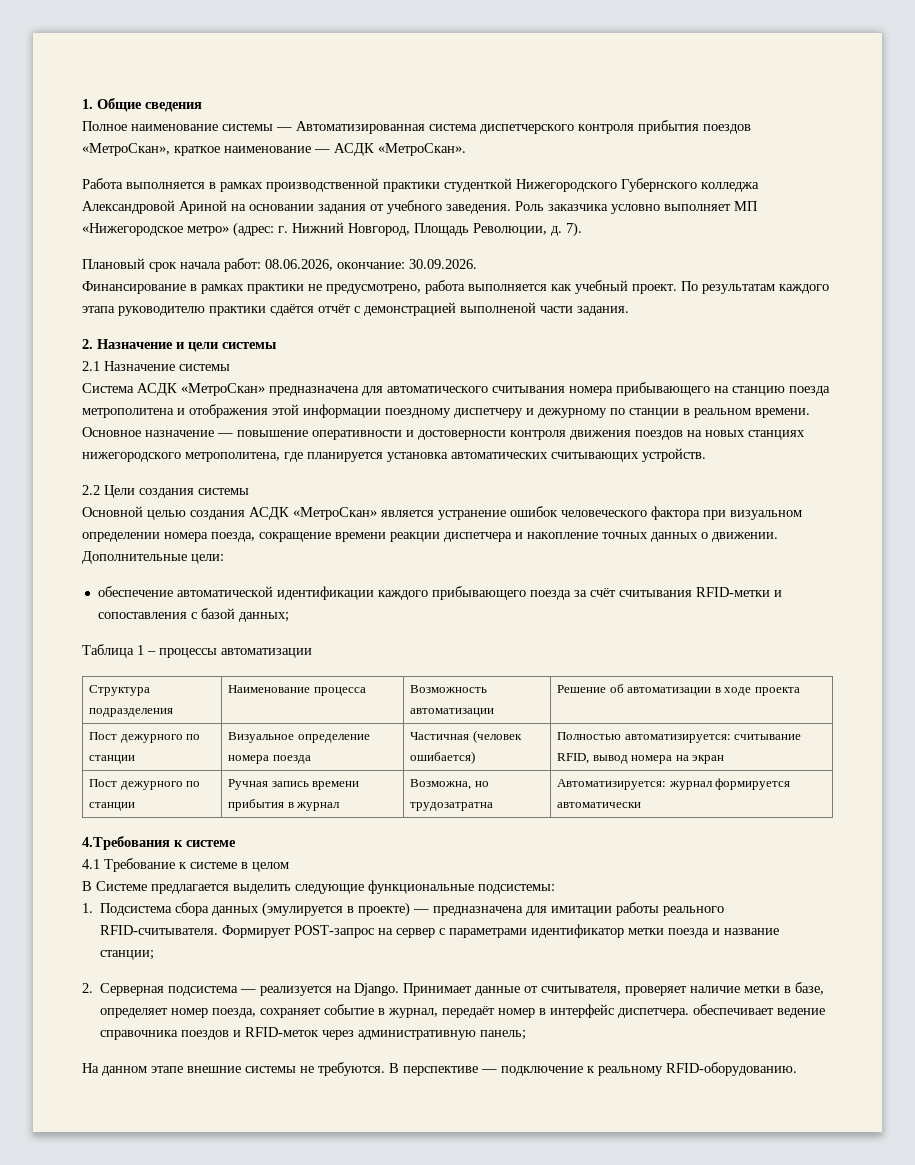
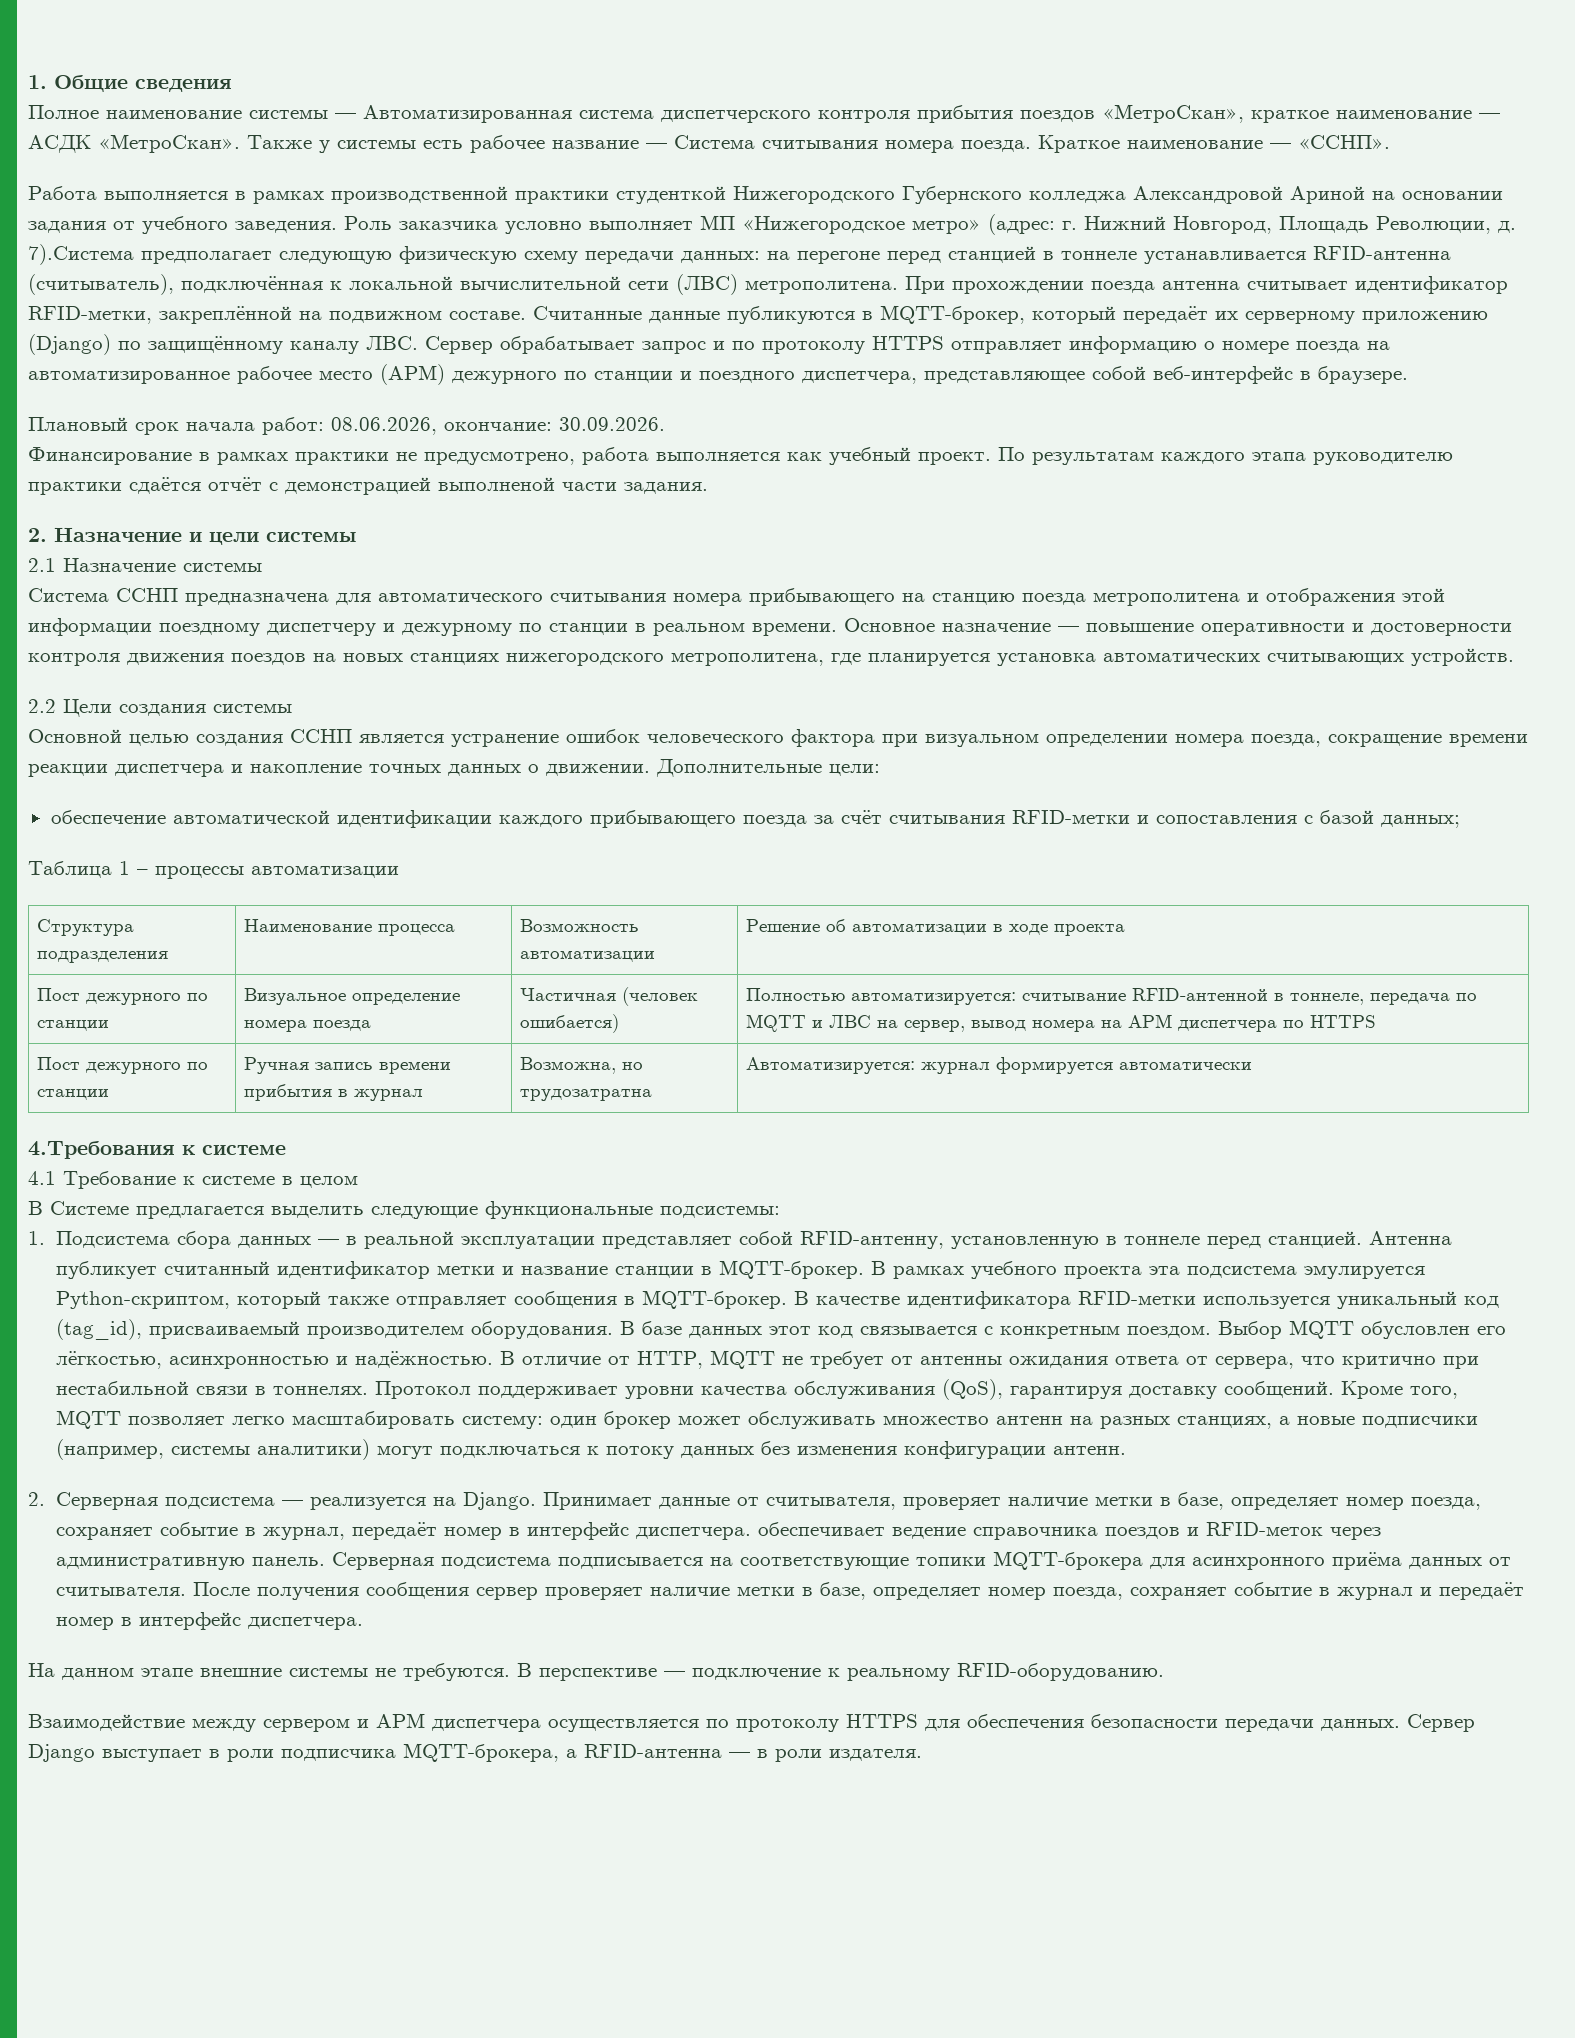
+ Также у системы есть рабочее название — Система считывания номера поезда. Краткое наименование — «ССНП».
- 7).
+ 7).Система предполагает следующую физическую схему передачи данных: на перегоне перед станцией в тоннеле устанавливается RFID-антенна (считыватель), подключённая к локальной вычислительной сети (ЛВС) метрополитена. При прохождении поезда антенна считывает идентификатор RFID-метки, закреплённой на подвижном составе. Считанные данные публикуются в MQTT-брокер, который передаёт их серверному приложению (Django) по защищённому каналу ЛВС. Сервер обрабатывает запрос и по протоколу HTTPS отправляет информацию о номере поезда на автоматизированное рабочее место (АРМ) дежурного по станции и поездного диспетчера, представляющее собой веб-интерфейс в браузере.
- Система АСДК «МетроСкан» предназначена для автоматического считывания номера прибывающего на станцию поезда метрополитена и отображения этой информации поездному диспетчеру и дежурному по станции в реальном времени.
+ Система ССНП предназначена для автоматического считывания номера прибывающего на станцию поезда метрополитена и отображения этой информации поездному диспетчеру и дежурному по станции в реальном времени.
- Основной целью создания АСДК «МетроСкан» является устранение ошибок человеческого фактора при визуальном определении номера поезда, сокращение времени реакции диспетчера и накопление точных данных о движении.
+ Основной целью создания ССНП является устранение ошибок человеческого фактора при визуальном определении номера поезда, сокращение времени реакции диспетчера и накопление точных данных о движении.
- Пост дежурного по станции | Визуальное определение номера поезда | Частичная (человек ошибается) | Полностью автоматизируется: считывание RFID, вывод номера на экран
+ Пост дежурного по станции | Визуальное определение номера поезда | Частичная (человек ошибается) | Полностью автоматизируется: считывание RFID-антенной в тоннеле, передача по MQTT и ЛВС на сервер, вывод номера на АРМ диспетчера по HTTPS
- 1. Подсистема сбора данных (эмулируется в проекте) — предназначена для имитации работы реального RFID-считывателя. Формирует POST-запрос на сервер с параметрами идентификатор метки поезда и название станции;
+ 1. Подсистема сбора данных — в реальной эксплуатации представляет собой RFID-антенну, установленную в тоннеле перед станцией. Антенна публикует считанный идентификатор метки и название станции в MQTT-брокер. В рамках учебного проекта эта подсистема эмулируется Python-скриптом, который также отправляет сообщения в MQTT-брокер. В качестве идентификатора RFID-метки используется уникальный код (tag_id), присваиваемый производителем оборудования. В базе данных этот код связывается с конкретным поездом. Выбор MQTT обусловлен его лёгкостью, асинхронностью и надёжностью. В отличие от HTTP, MQTT не требует от антенны ожидания ответа от сервера, что критично при нестабильной связи в тоннелях. Протокол поддерживает уровни качества обслуживания (QoS), гарантируя доставку сообщений. Кроме того, MQTT позволяет легко масштабировать систему: один брокер может обслуживать множество антенн на разных станциях, а новые подписчики (например, системы аналитики) могут подключаться к потоку данных без изменения конфигурации антенн.
- Принимает данные от считывателя, проверяет наличие метки в базе, определяет номер поезда, сохраняет событие в журнал, передаёт номер в интерфейс диспетчера. обеспечивает ведение справочника поездов и RFID-меток через административную панель;
+ Принимает данные от считывателя, проверяет наличие метки в базе, определяет номер поезда, сохраняет событие в журнал, передаёт номер в интерфейс диспетчера. обеспечивает ведение справочника поездов и RFID-меток через административную панель. Серверная подсистема подписывается на соответствующие топики MQTT-брокера для асинхронного приёма данных от считывателя. После получения сообщения сервер проверяет наличие метки в базе, определяет номер поезда, сохраняет событие в журнал и передаёт номер в интерфейс диспетчера.
+ Взаимодействие между сервером и АРМ диспетчера осуществляется по протоколу HTTPS для обеспечения безопасности передачи данных. Сервер Django выступает в роли подписчика MQTT-брокера, а RFID-антенна — в роли издателя.

